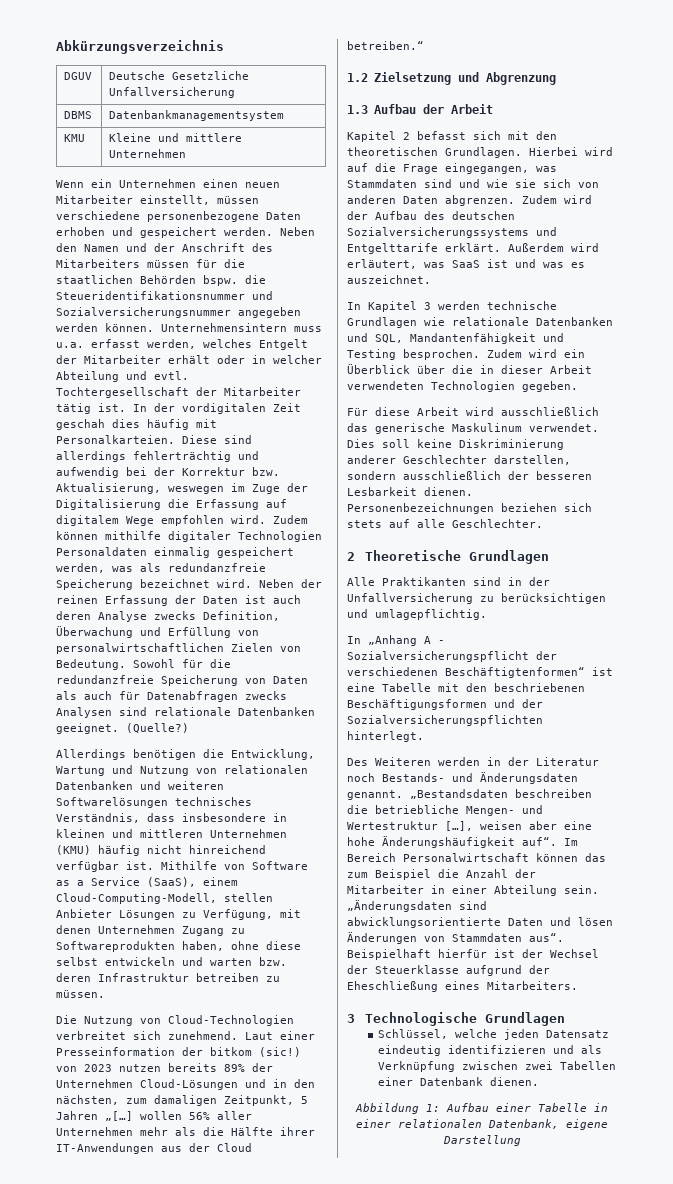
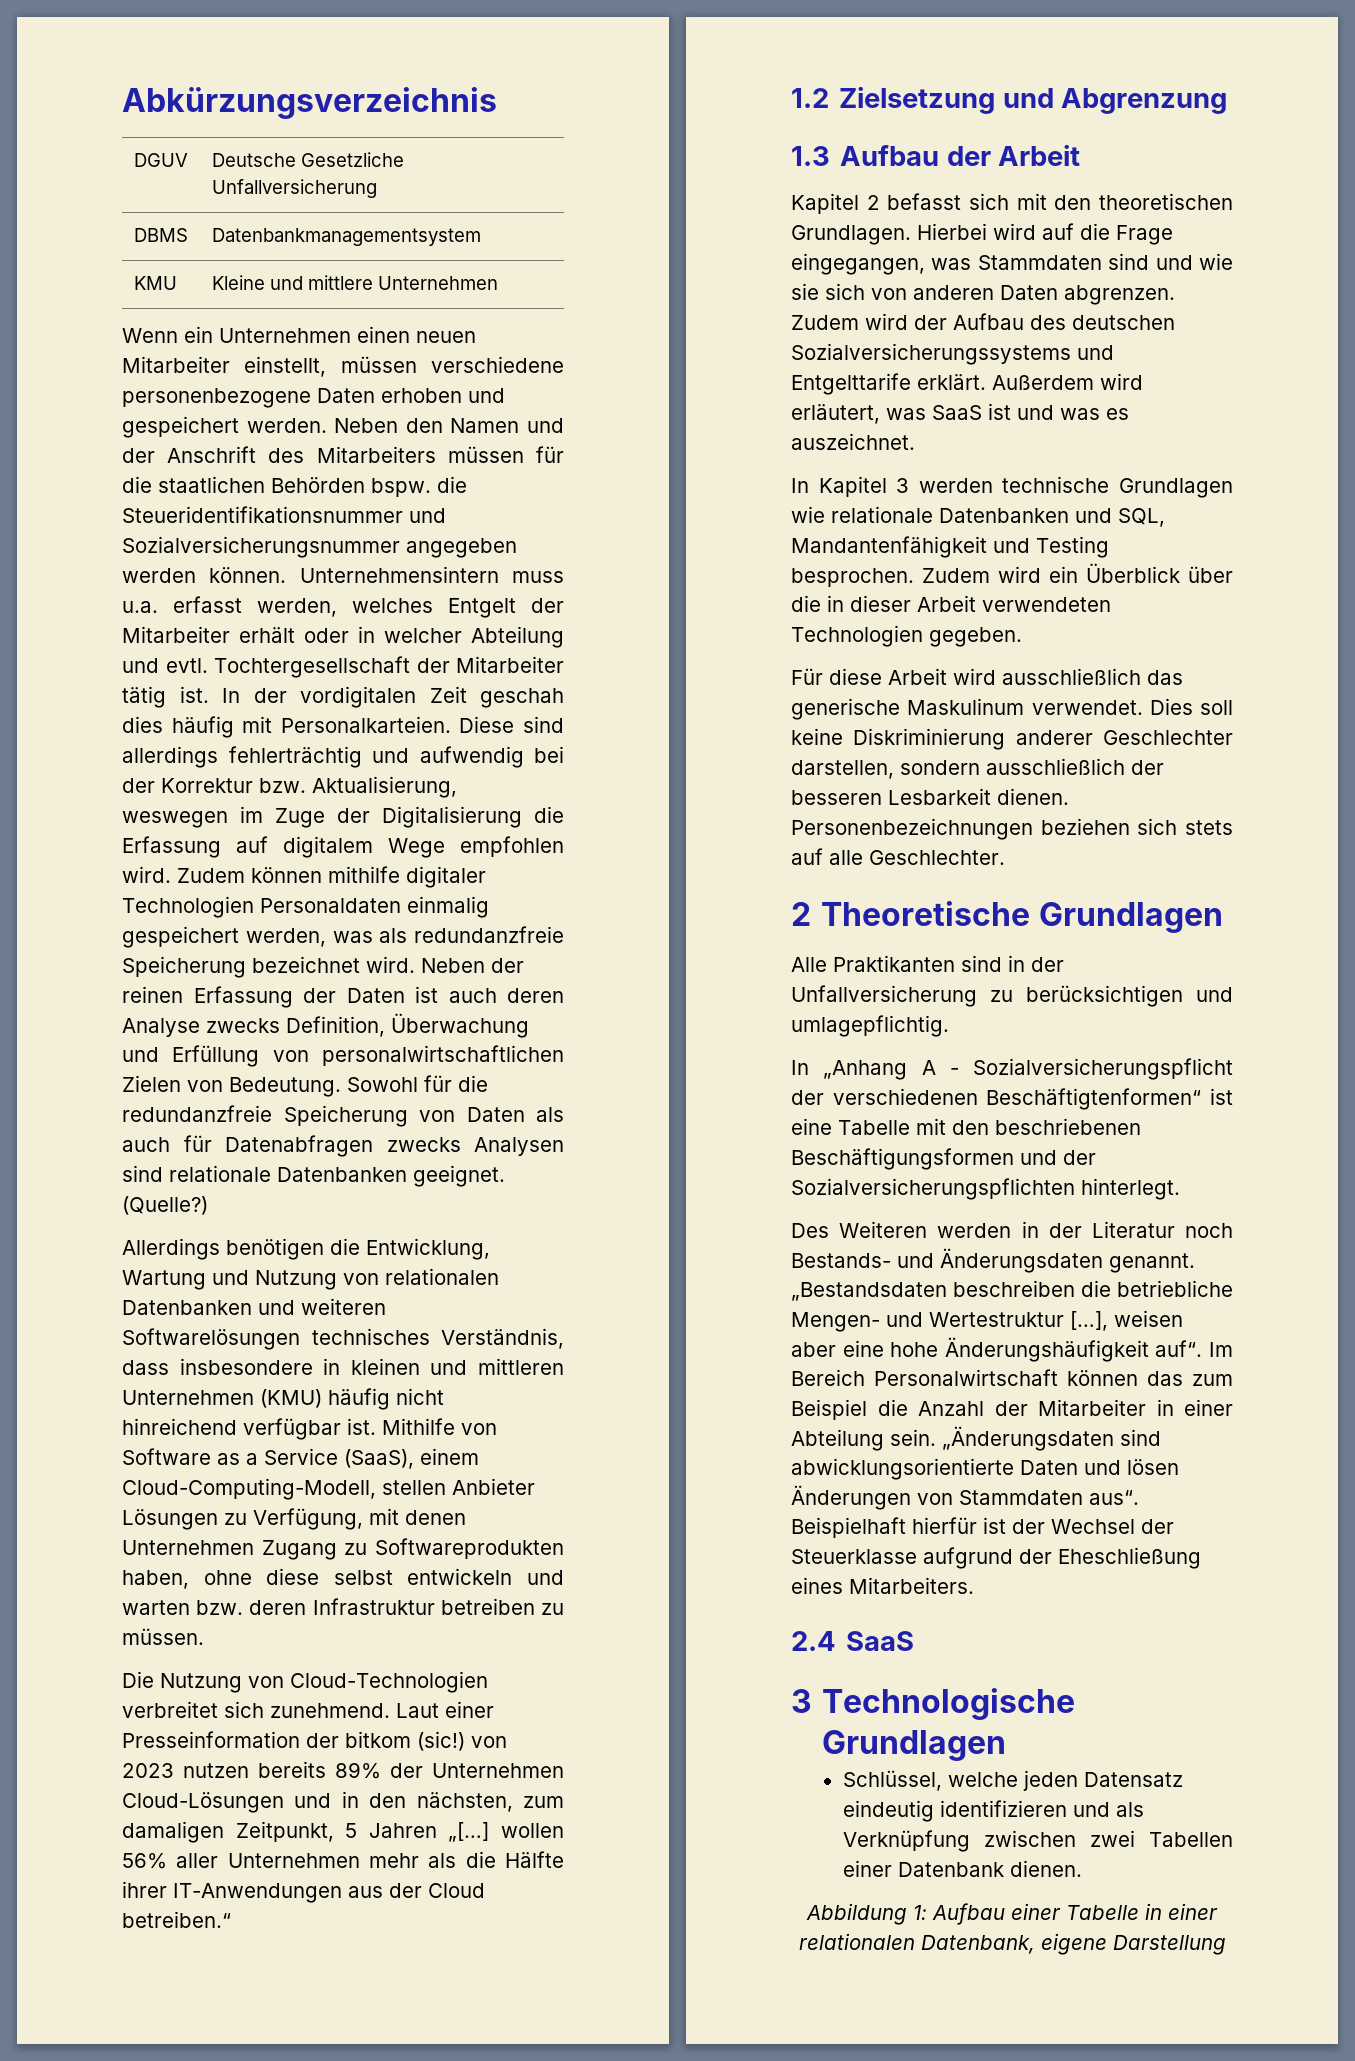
+ 2.4 SaaS

